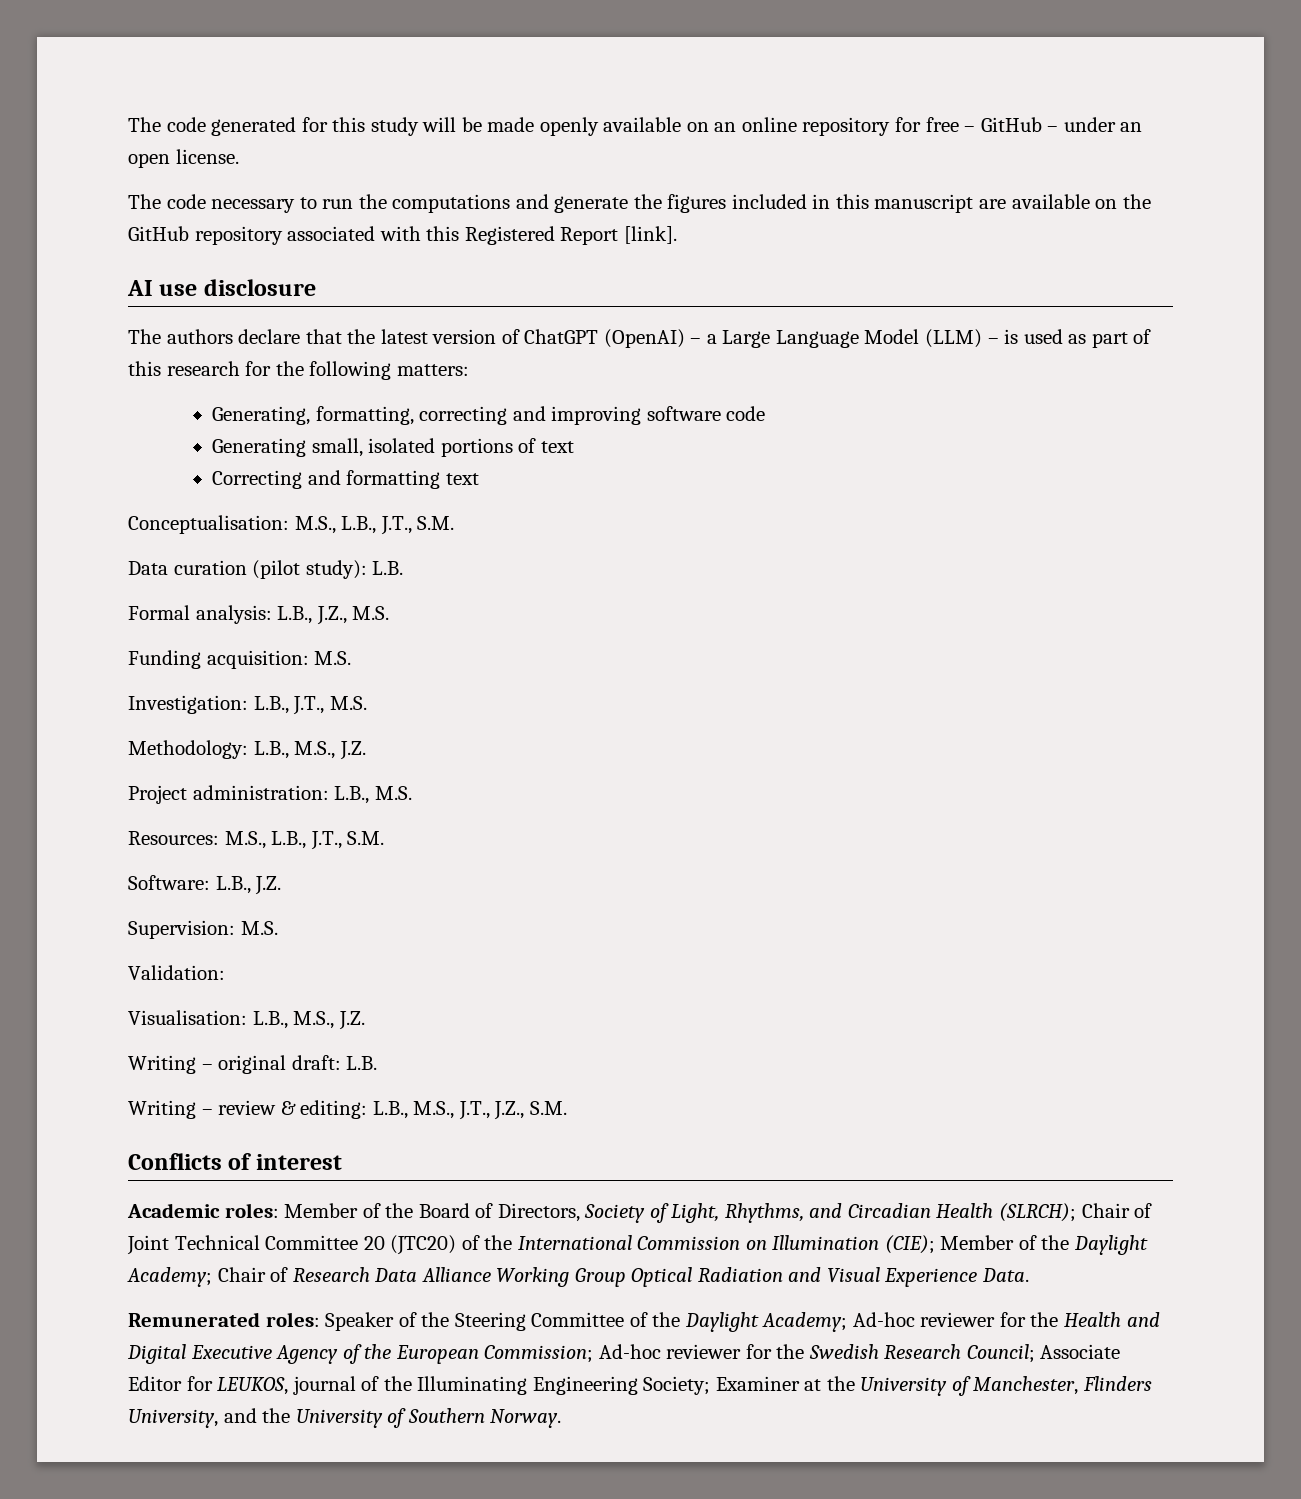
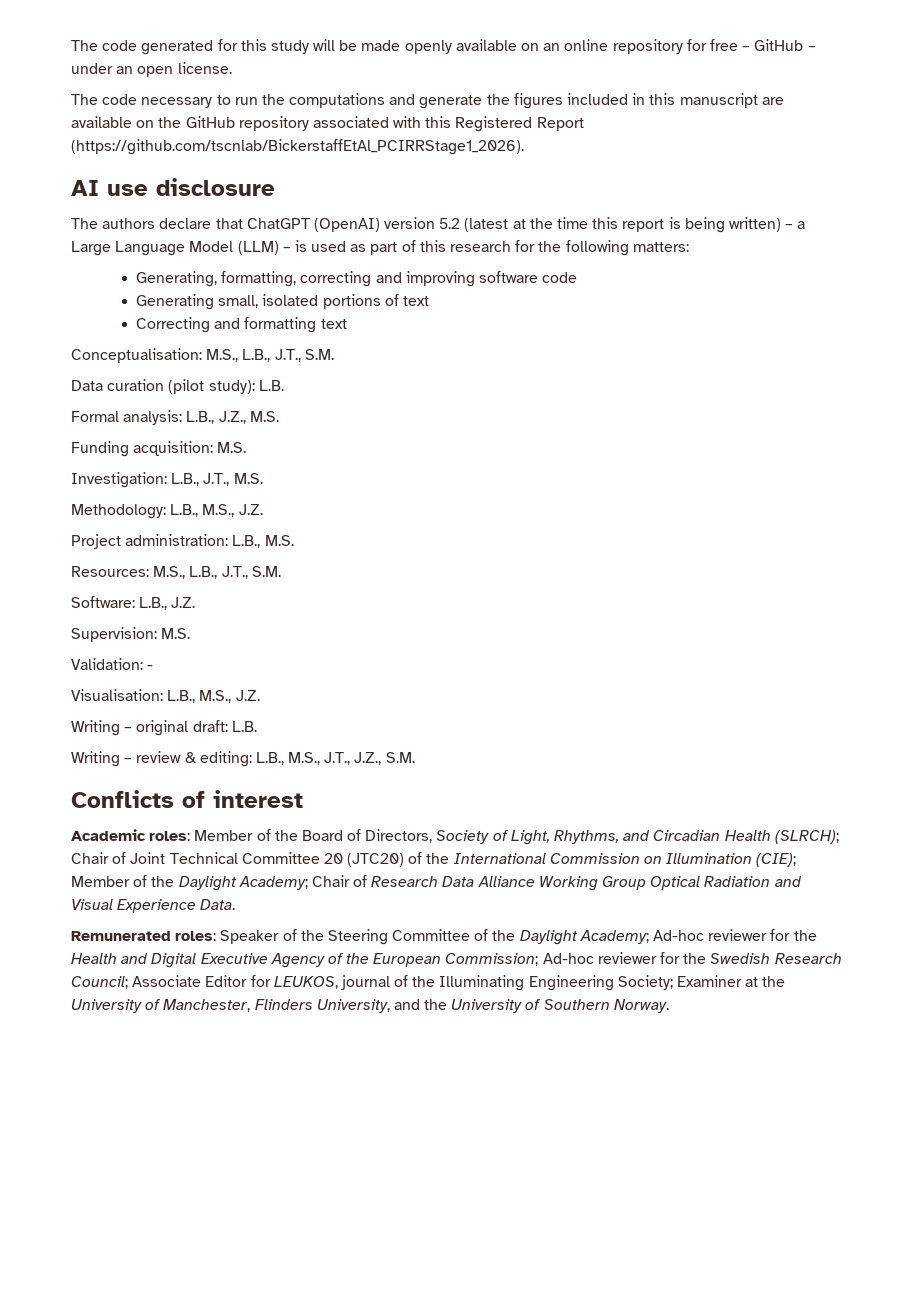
- The code necessary to run the computations and generate the figures included in this manuscript are available on the GitHub repository associated with this Registered Report [link].
+ The code necessary to run the computations and generate the figures included in this manuscript are available on the GitHub repository associated with this Registered Report (https://github.com/tscnlab/BickerstaffEtAl_PCIRRStage1_2026).
- The authors declare that the latest version of ChatGPT (OpenAI) – a Large Language Model (LLM) – is used as part of this research for the following matters:
+ The authors declare that ChatGPT (OpenAI) version 5.2 (latest at the time this report is being written) – a Large Language Model (LLM) – is used as part of this research for the following matters:
- Validation:
+ Validation: -

